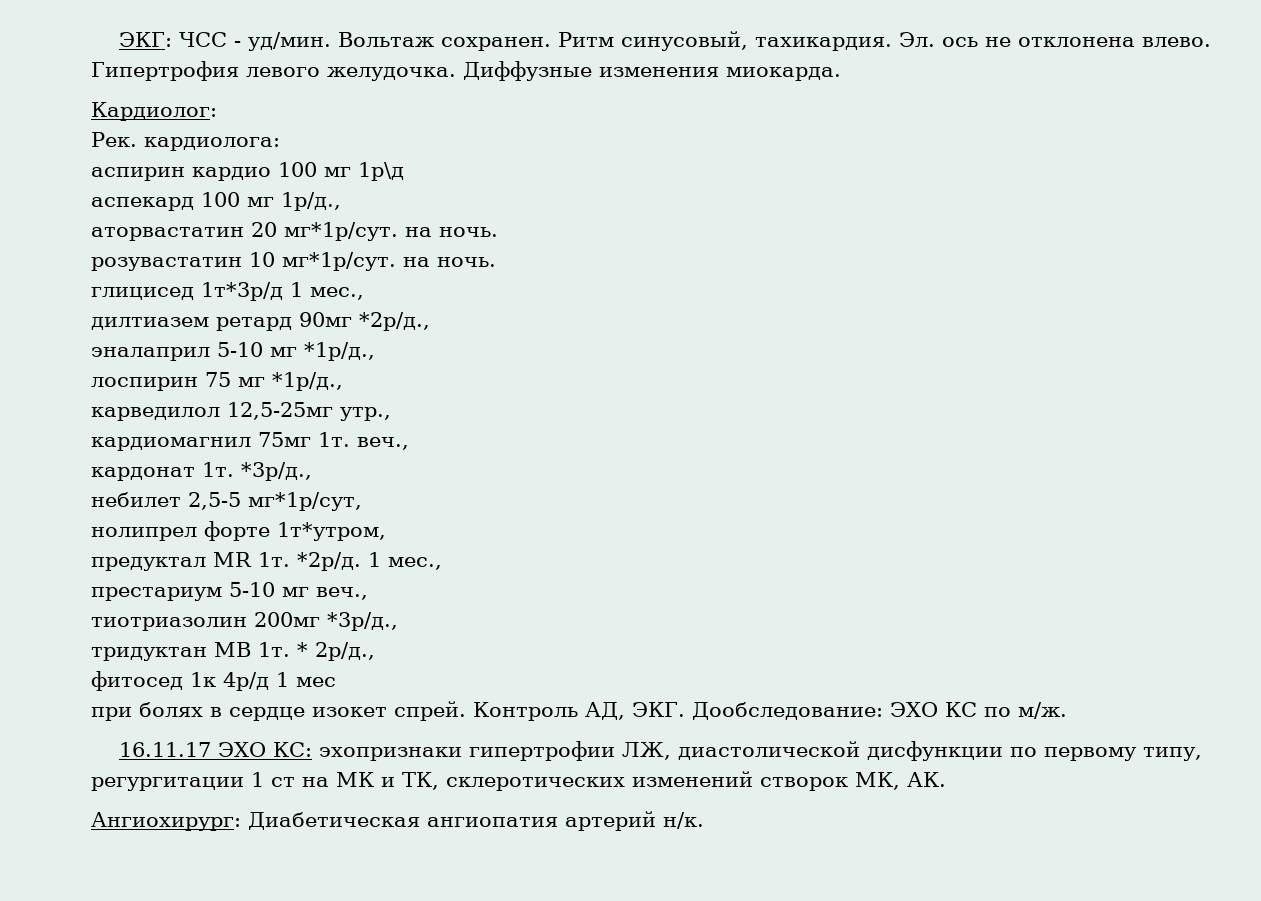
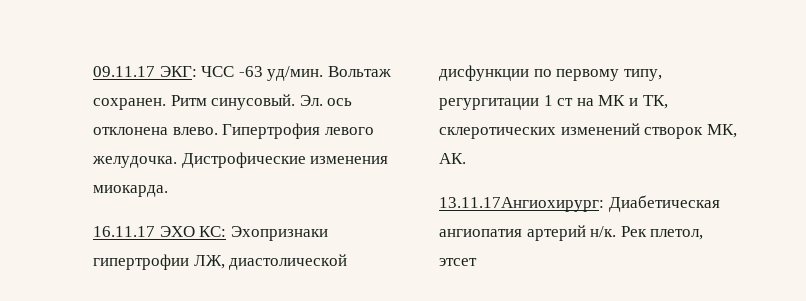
- ЭКГ: ЧСС - уд/мин.
+ 09.11.17 ЭКГ: ЧСС -63 уд/мин.
- Ритм синусовый, тахикардия.
+ Ритм синусовый.
- Эл. ось не отклонена влево.
+ Эл. ось отклонена влево.
- Диффузные изменения миокарда.
+ Дистрофические изменения миокарда.
- Кардиолог:
- Рек. кардиолога:
- аспирин кардио 100 мг 1р\д
- аспекард 100 мг 1р/д.,
- аторвастатин 20 мг*1р/сут. на ночь.
- розувастатин 10 мг*1р/сут. на ночь.
- глицисед 1т*3р/д 1 мес.,
- дилтиазем ретард 90мг *2р/д.,
- эналаприл 5-10 мг *1р/д.,
- лоспирин 75 мг *1р/д.,
- карведилол 12,5-25мг утр.,
- кардиомагнил 75мг 1т. веч.,
- кардонат 1т. *3р/д.,
- небилет 2,5-5 мг*1р/сут,
- нолипрел форте 1т*утром,
- предуктал МR 1т. *2р/д. 1 мес.,
- престариум 5-10 мг веч.,
- тиотриазолин 200мг *3р/д.,
- тридуктан МВ 1т. * 2р/д.,
- фитосед 1к 4р/д 1 мес
- при болях в сердце изокет спрей. Контроль АД, ЭКГ. Дообследование: ЭХО КС по м/ж.
- 16.11.17 ЭХО КС: эхопризнаки гипертрофии ЛЖ, диастолической дисфункции по первому типу, регургитации 1 ст на МК и ТК, склеротических изменений створок МК, АК.
+ 16.11.17 ЭХО КС: Эхопризнаки гипертрофии ЛЖ, диастолической дисфункции по первому типу, регургитации 1 ст на МК и ТК, склеротических изменений створок МК, АК.
- Ангиохирург: Диабетическая ангиопатия артерий н/к.
+ 13.11.17Ангиохирург: Диабетическая ангиопатия артерий н/к.
+ Рек плетол, этсет

